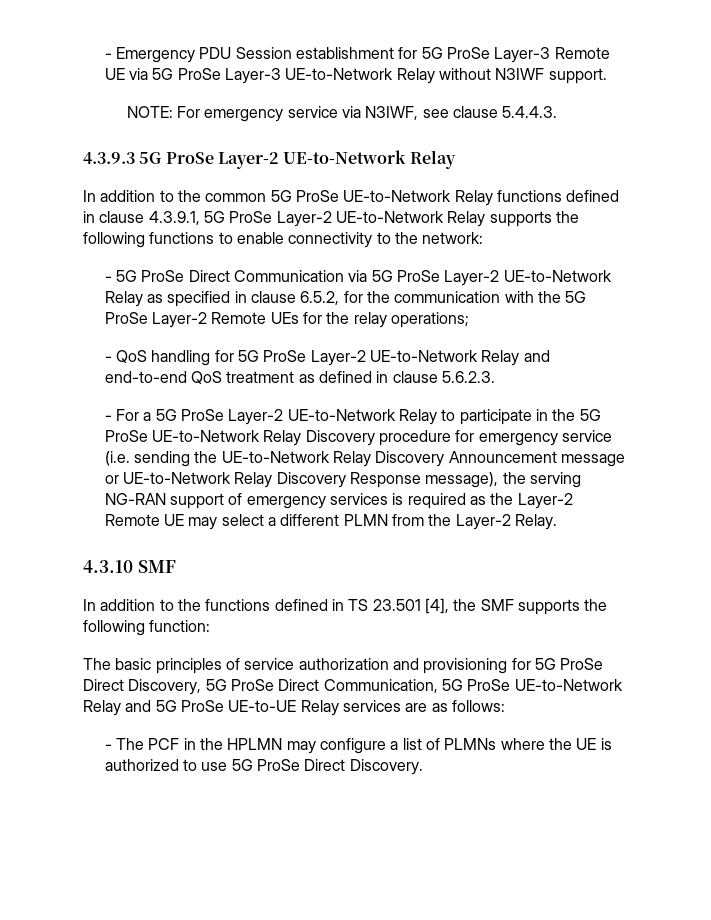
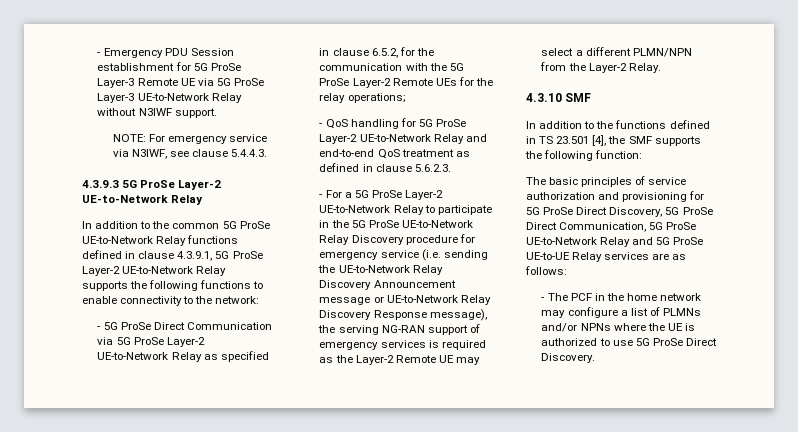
- - For a 5G ProSe Layer-2 UE-to-Network Relay to participate in the 5G ProSe UE-to-Network Relay Discovery procedure for emergency service (i.e. sending the UE-to-Network Relay Discovery Announcement message or UE-to-Network Relay Discovery Response message), the serving NG-RAN support of emergency services is required as the Layer-2 Remote UE may select a different PLMN from the Layer-2 Relay.
+ - For a 5G ProSe Layer-2 UE-to-Network Relay to participate in the 5G ProSe UE-to-Network Relay Discovery procedure for emergency service (i.e. sending the UE-to-Network Relay Discovery Announcement message or UE-to-Network Relay Discovery Response message), the serving NG-RAN support of emergency services is required as the Layer-2 Remote UE may select a different PLMN/NPN from the Layer-2 Relay.
- - The PCF in the HPLMN may configure a list of PLMNs where the UE is authorized to use 5G ProSe Direct Discovery.
+ - The PCF in the home network may configure a list of PLMNs and/or NPNs where the UE is authorized to use 5G ProSe Direct Discovery.

